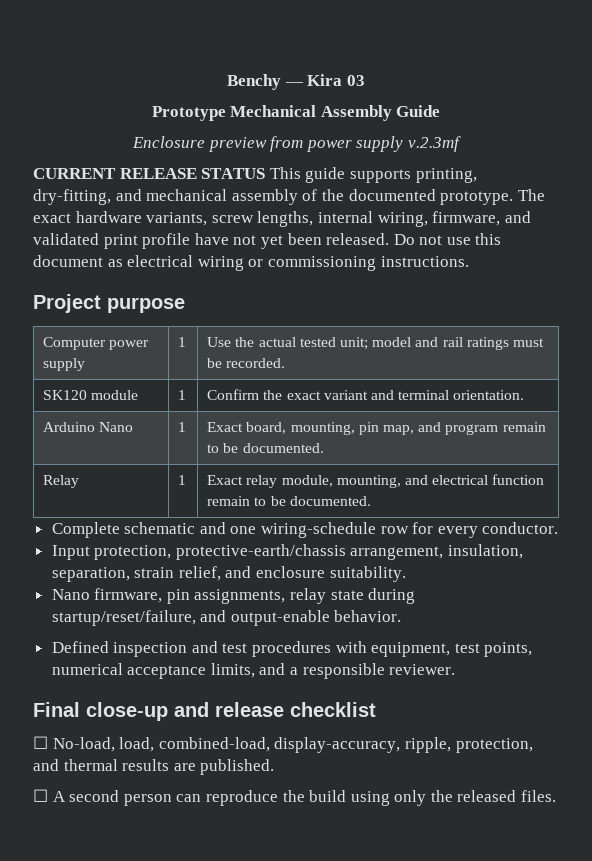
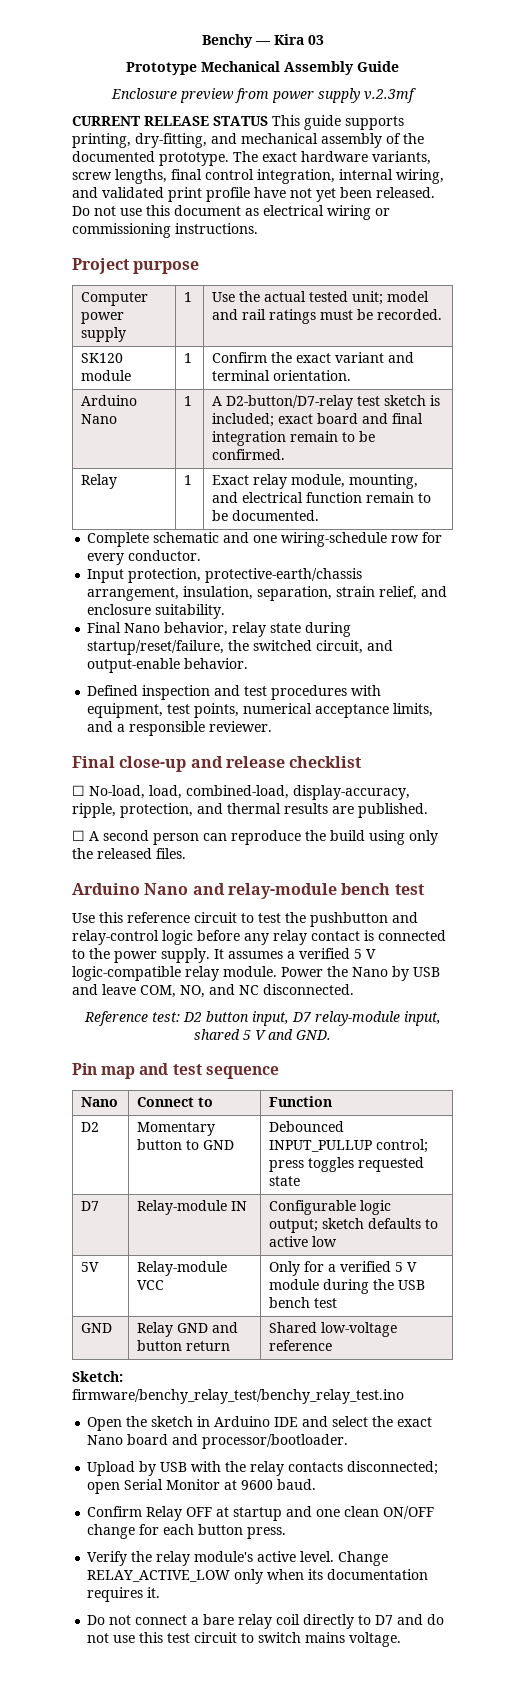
- The exact hardware variants, screw lengths, internal wiring, firmware, and validated print profile have not yet been released.
+ The exact hardware variants, screw lengths, final control integration, internal wiring, and validated print profile have not yet been released.
- Arduino Nano | 1 | Exact board, mounting, pin map, and program remain to be documented.
+ Arduino Nano | 1 | A D2-button/D7-relay test sketch is included; exact board and final integration remain to be confirmed.
- Nano firmware, pin assignments, relay state during startup/reset/failure, and output-enable behavior.
+ Final Nano behavior, relay state during startup/reset/failure, the switched circuit, and output-enable behavior.
+ Arduino Nano and relay-module bench test
+ Use this reference circuit to test the pushbutton and relay-control logic before any relay contact is connected to the power supply. It assumes a verified 5 V logic-compatible relay module. Power the Nano by USB and leave COM, NO, and NC disconnected.
+ Reference test: D2 button input, D7 relay-module input, shared 5 V and GND.
+ Pin map and test sequence
+ Nano | Connect to | Function
+ D2 | Momentary button to GND | Debounced INPUT_PULLUP control; press toggles requested state
+ D7 | Relay-module IN | Configurable logic output; sketch defaults to active low
+ 5V | Relay-module VCC | Only for a verified 5 V module during the USB bench test
+ GND | Relay GND and button return | Shared low-voltage reference
+ Sketch: firmware/benchy_relay_test/benchy_relay_test.ino
+ Open the sketch in Arduino IDE and select the exact Nano board and processor/bootloader.
+ Upload by USB with the relay contacts disconnected; open Serial Monitor at 9600 baud.
+ Confirm Relay OFF at startup and one clean ON/OFF change for each button press.
+ Verify the relay module's active level. Change RELAY_ACTIVE_LOW only when its documentation requires it.
+ Do not connect a bare relay coil directly to D7 and do not use this test circuit to switch mains voltage.

